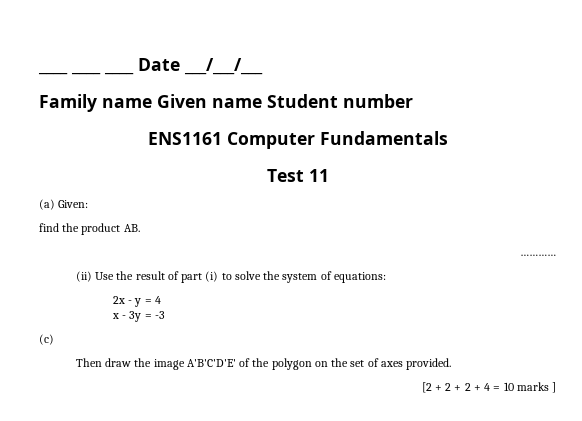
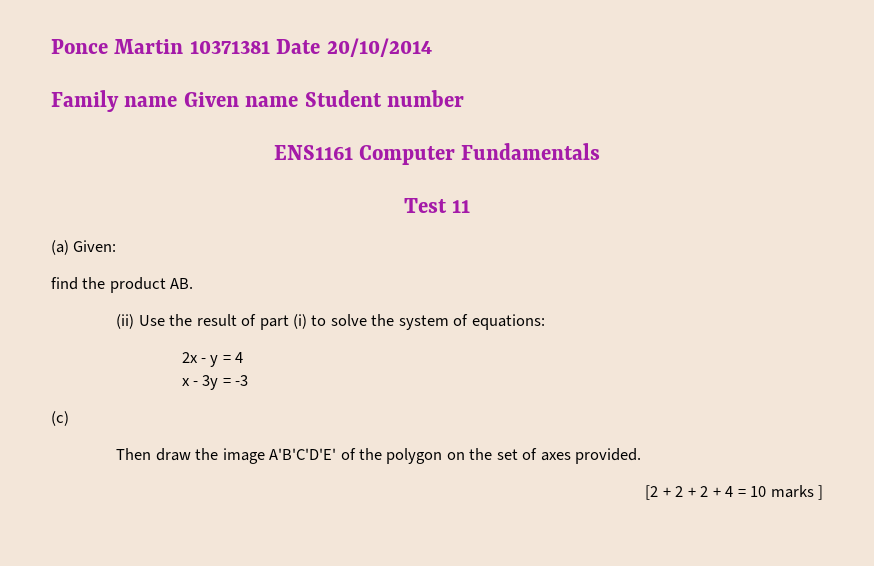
- ____ ____ ____ Date ___/___/___
+ Ponce Martin 10371381 Date 20/10/2014
- …………

